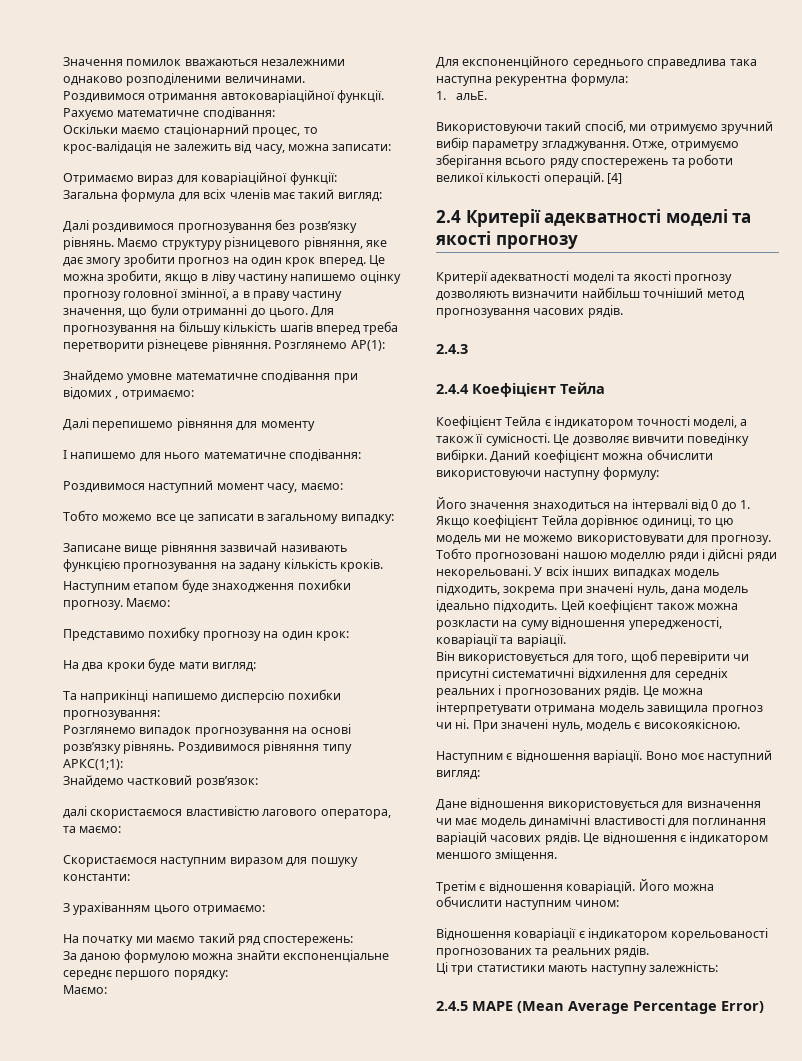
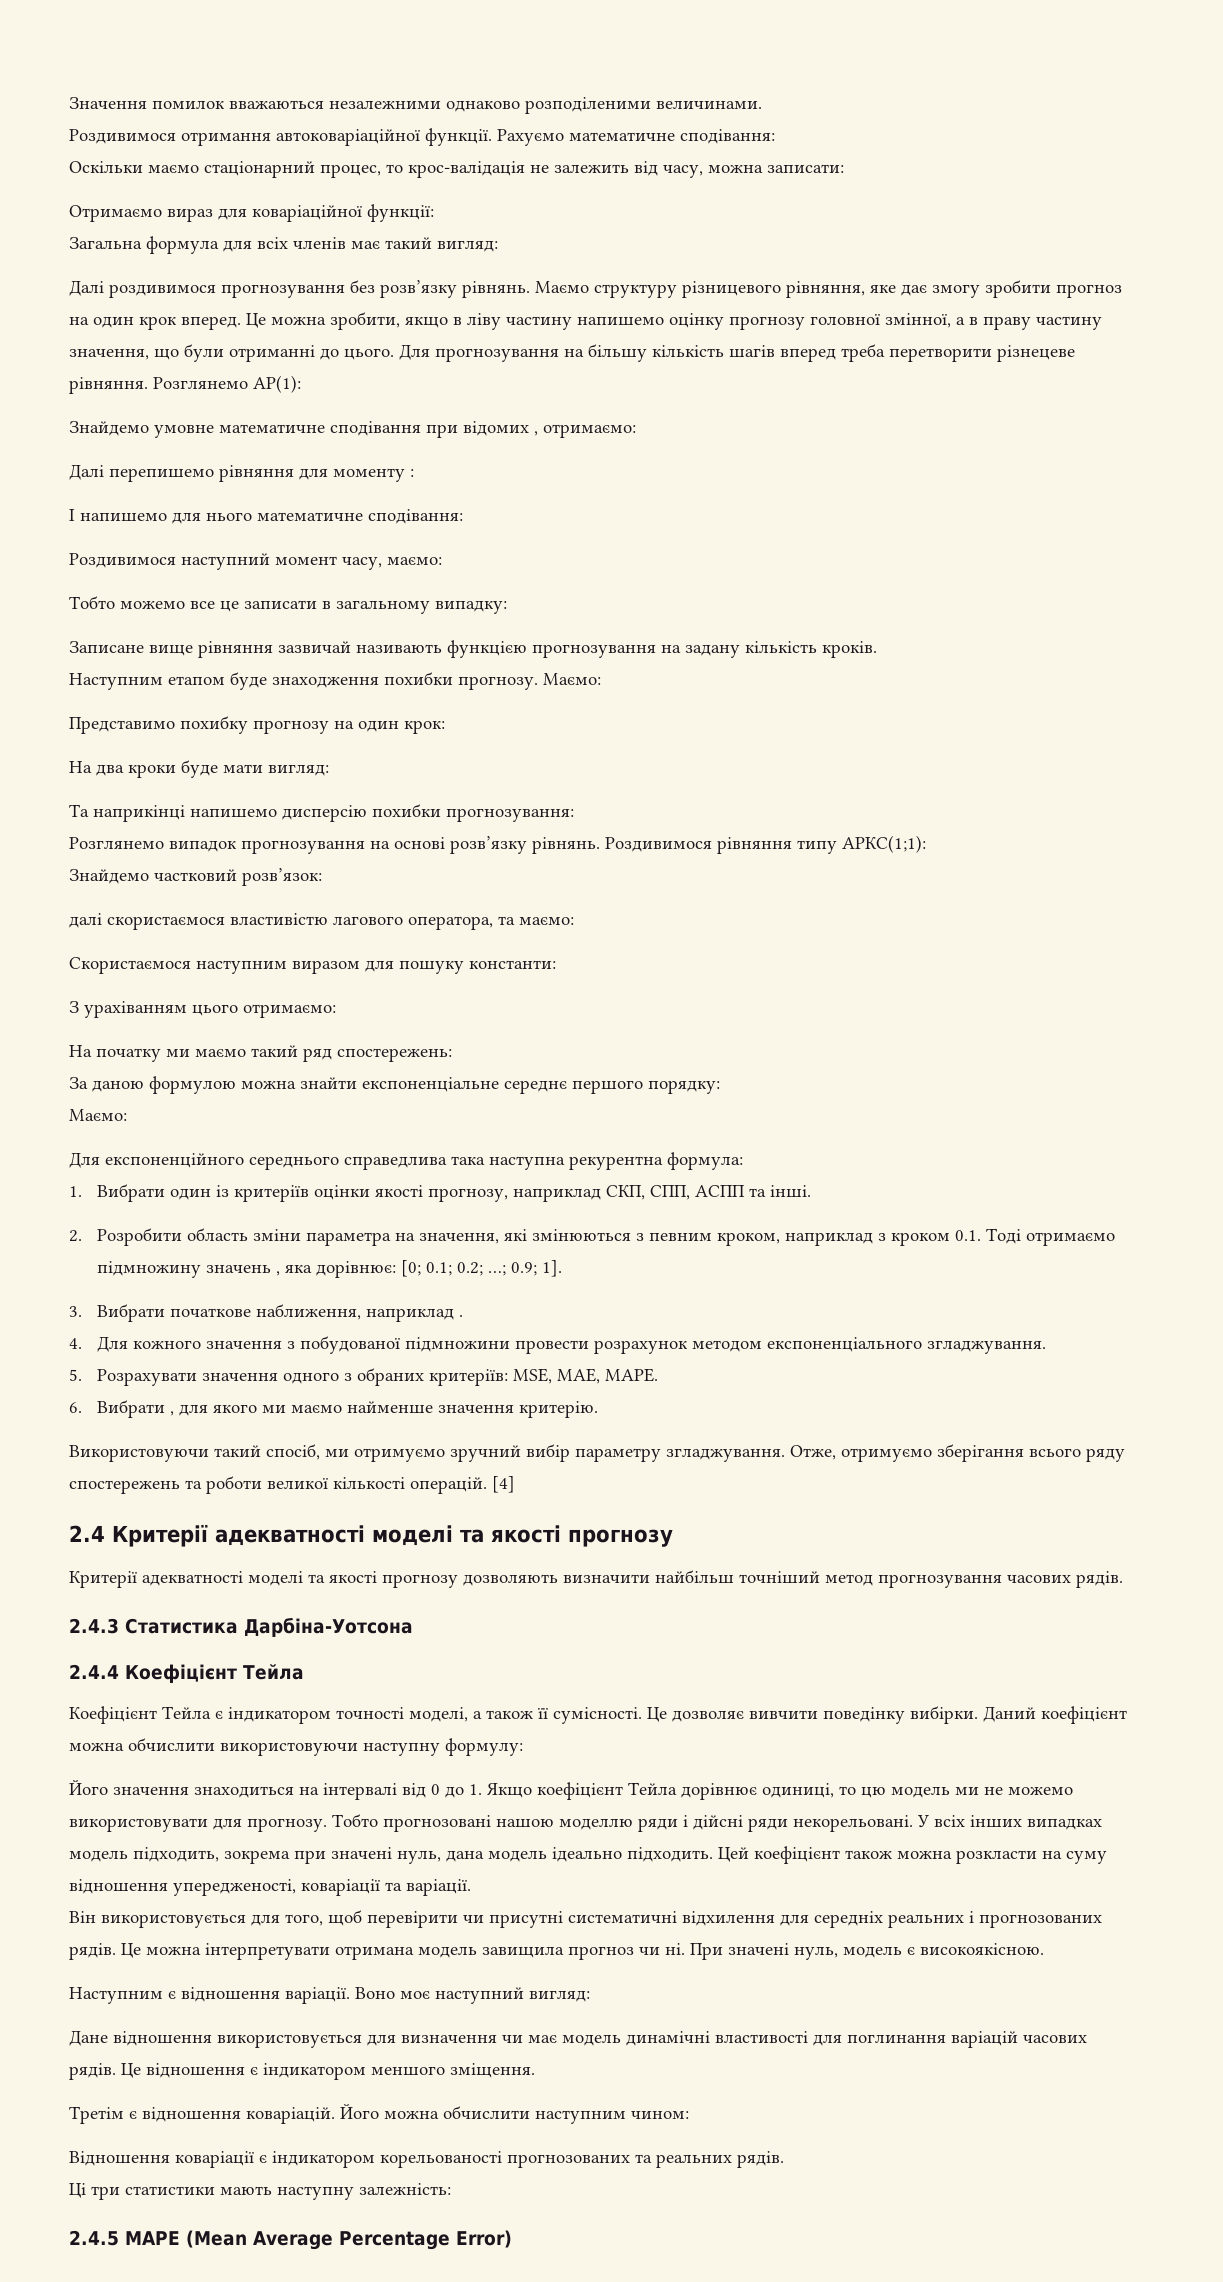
- Далі перепишемо рівняння для моменту
+ Далі перепишемо рівняння для моменту :
- 1. альE.
+ 1. Вибрати один із критеріїв оцінки якості прогнозу, наприклад СКП, СПП, АСПП та інші.
+ 2. Розробити область зміни параметра на значення, які змінюються з певним кроком, наприклад з кроком 0.1. Тоді отримаємо підмножину значень , яка дорівнює: [0; 0.1; 0.2; …; 0.9; 1].
+ 3. Вибрати початкове наближення, наприклад .
+ 4. Для кожного значення з побудованої підмножини провести розрахунок методом експоненціального згладжування.
+ 5. Розрахувати значення одного з обраних критеріїв: MSE, MAE, MAPE.
+ 6. Вибрати , для якого ми маємо найменше значення критерію.
- 2.4.3
+ 2.4.3 Статистика Дарбіна-Уотсона

